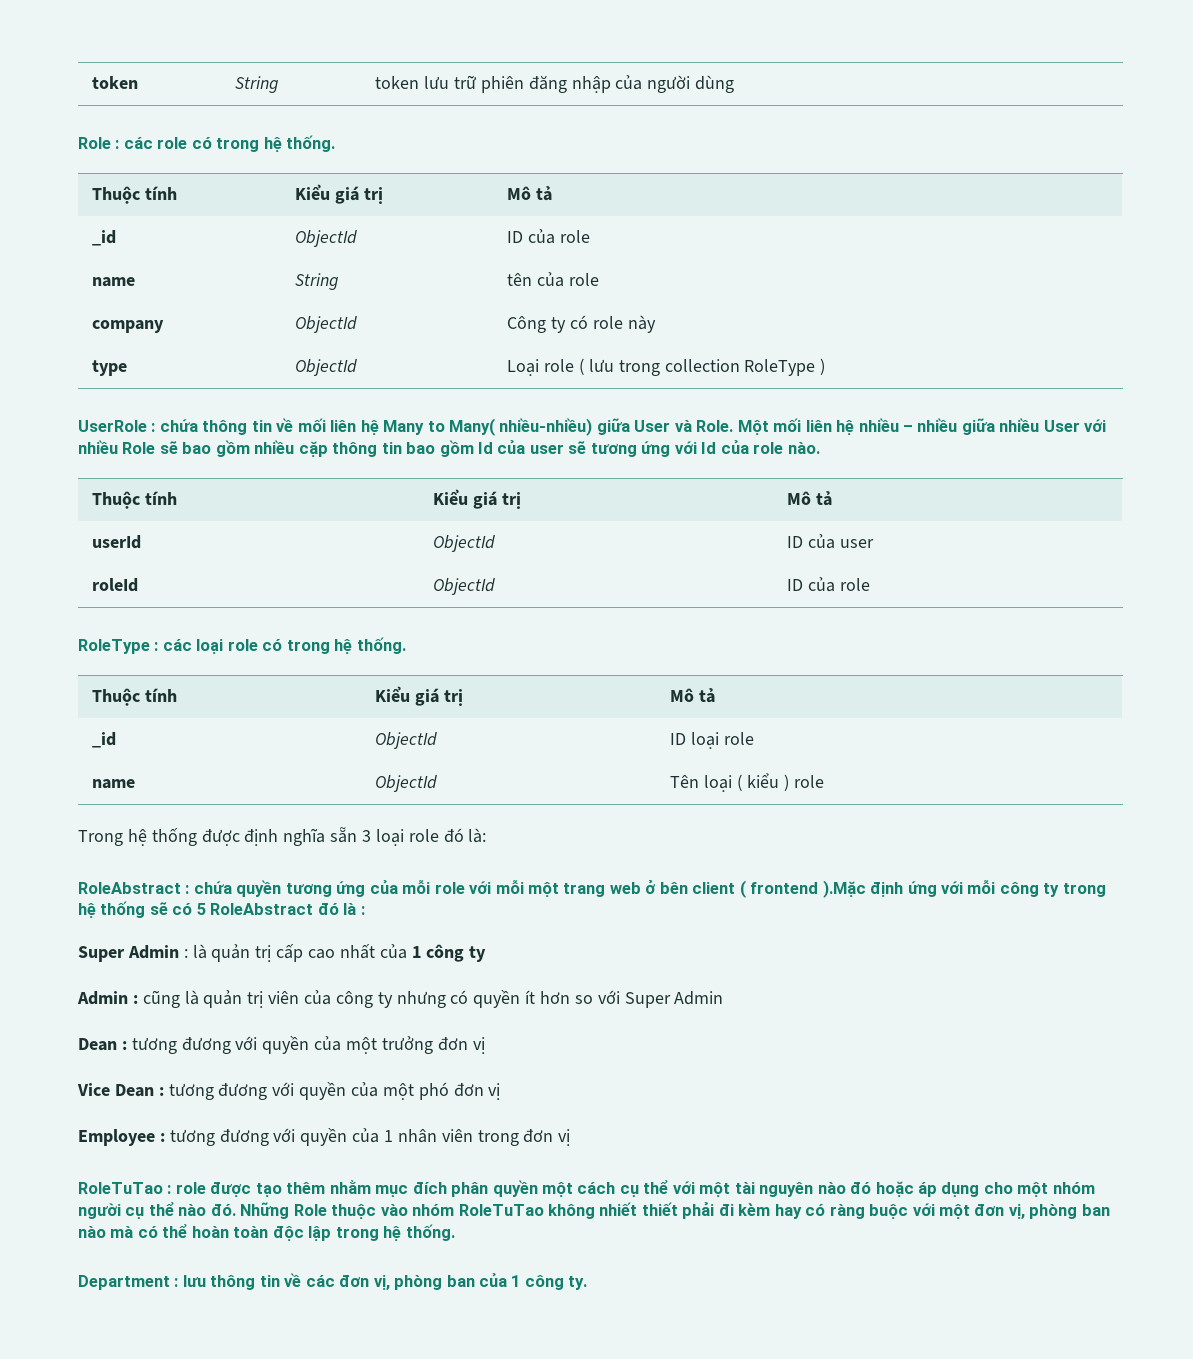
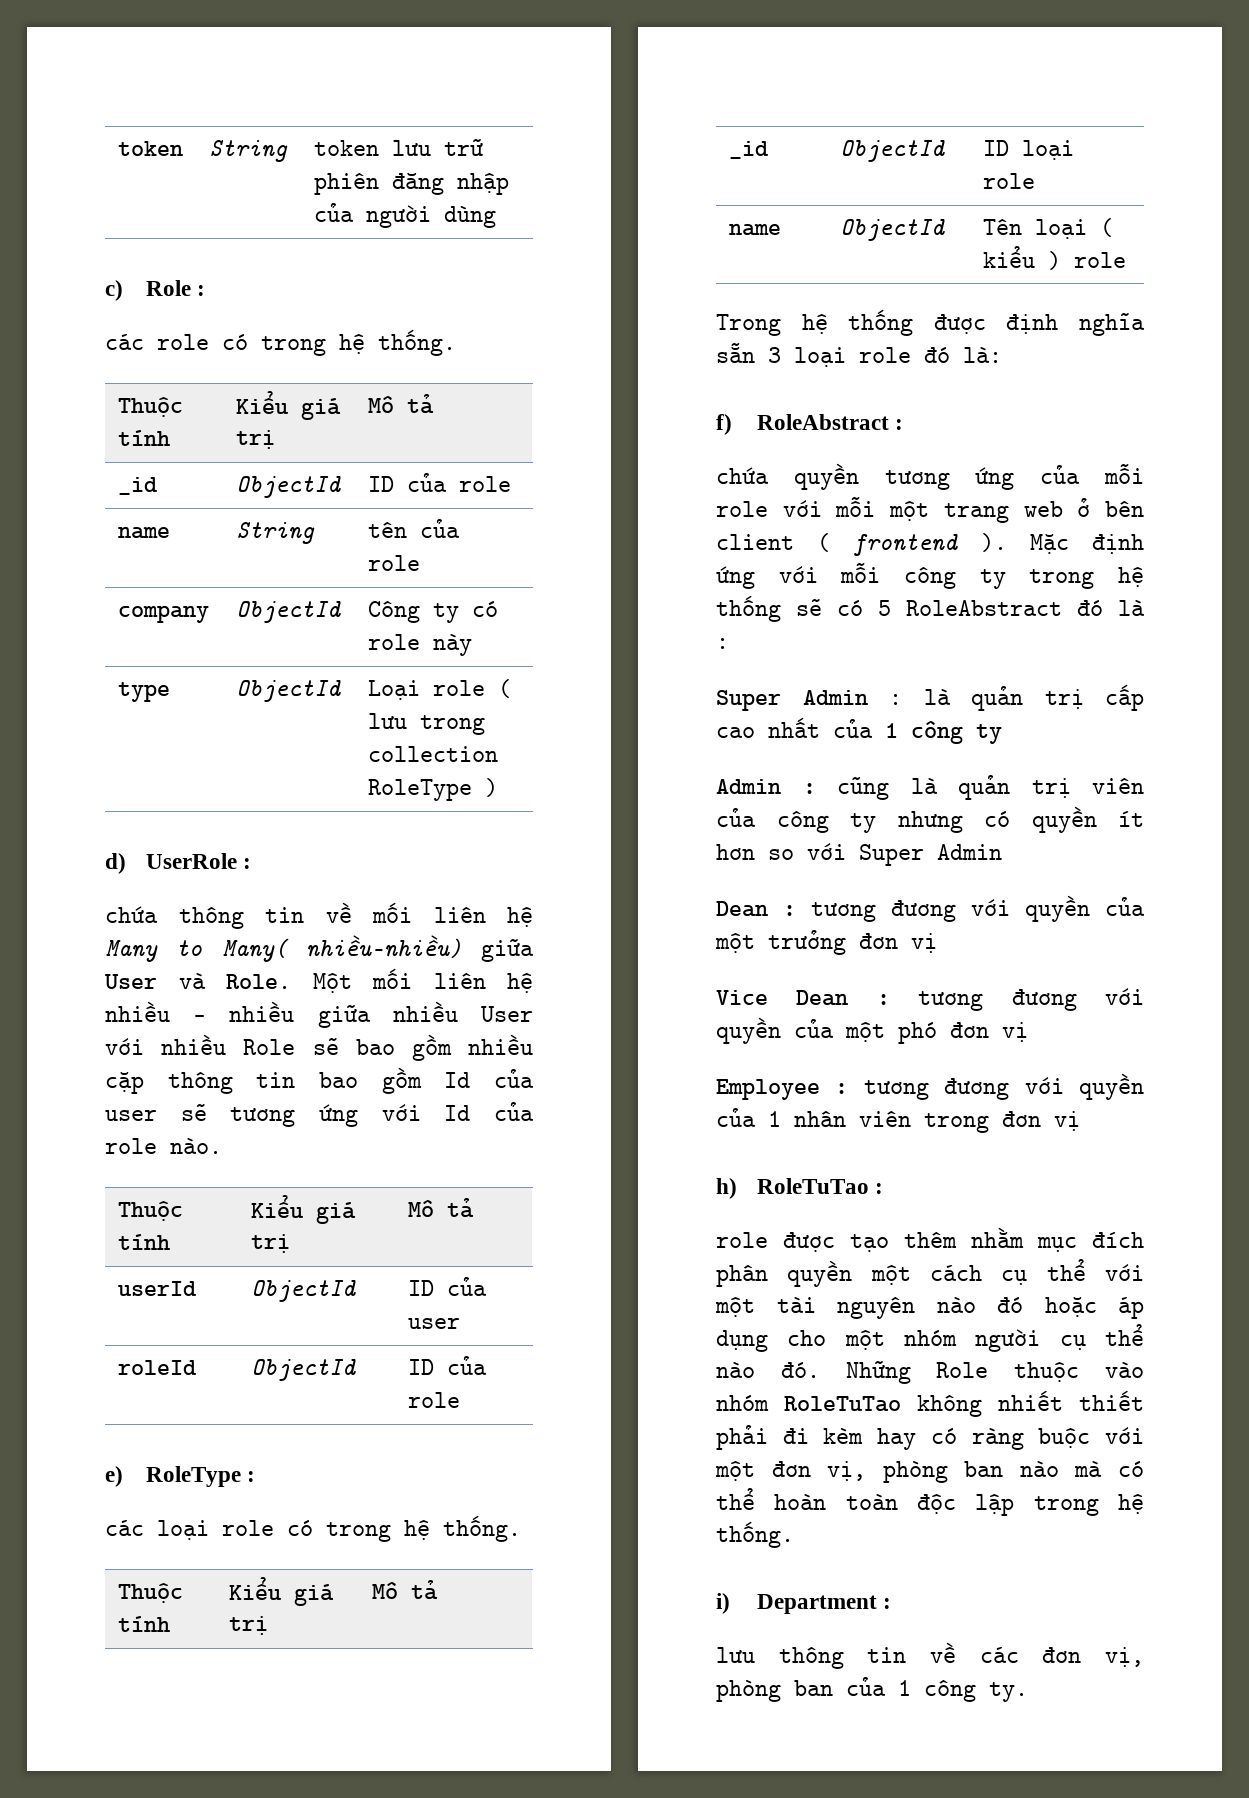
- Role : các role có trong hệ thống.
+ c) Role :
+ các role có trong hệ thống.
- UserRole : chứa thông tin về mối liên hệ Many to Many( nhiều-nhiều) giữa User và Role.
+ d) UserRole :
+ chứa thông tin về mối liên hệ Many to Many( nhiều-nhiều) giữa User và Role.
- RoleType : các loại role có trong hệ thống.
+ e) RoleType :
+ các loại role có trong hệ thống.
- RoleAbstract : chứa quyền tương ứng của mỗi role với mỗi một trang web ở bên client ( frontend ).Mặc định ứng với mỗi công ty trong hệ thống sẽ có 5 RoleAbstract đó là :
+ f) RoleAbstract :
+ chứa quyền tương ứng của mỗi role với mỗi một trang web ở bên client ( frontend ). Mặc định ứng với mỗi công ty trong hệ thống sẽ có 5 RoleAbstract đó là :
- RoleTuTao : role được tạo thêm nhằm mục đích phân quyền một cách cụ thể với một tài nguyên nào đó hoặc áp dụng cho một nhóm người cụ thể nào đó.
+ h) RoleTuTao :
+ role được tạo thêm nhằm mục đích phân quyền một cách cụ thể với một tài nguyên nào đó hoặc áp dụng cho một nhóm người cụ thể nào đó.
- Department : lưu thông tin về các đơn vị, phòng ban của 1 công ty.
+ i) Department :
+ lưu thông tin về các đơn vị, phòng ban của 1 công ty.

